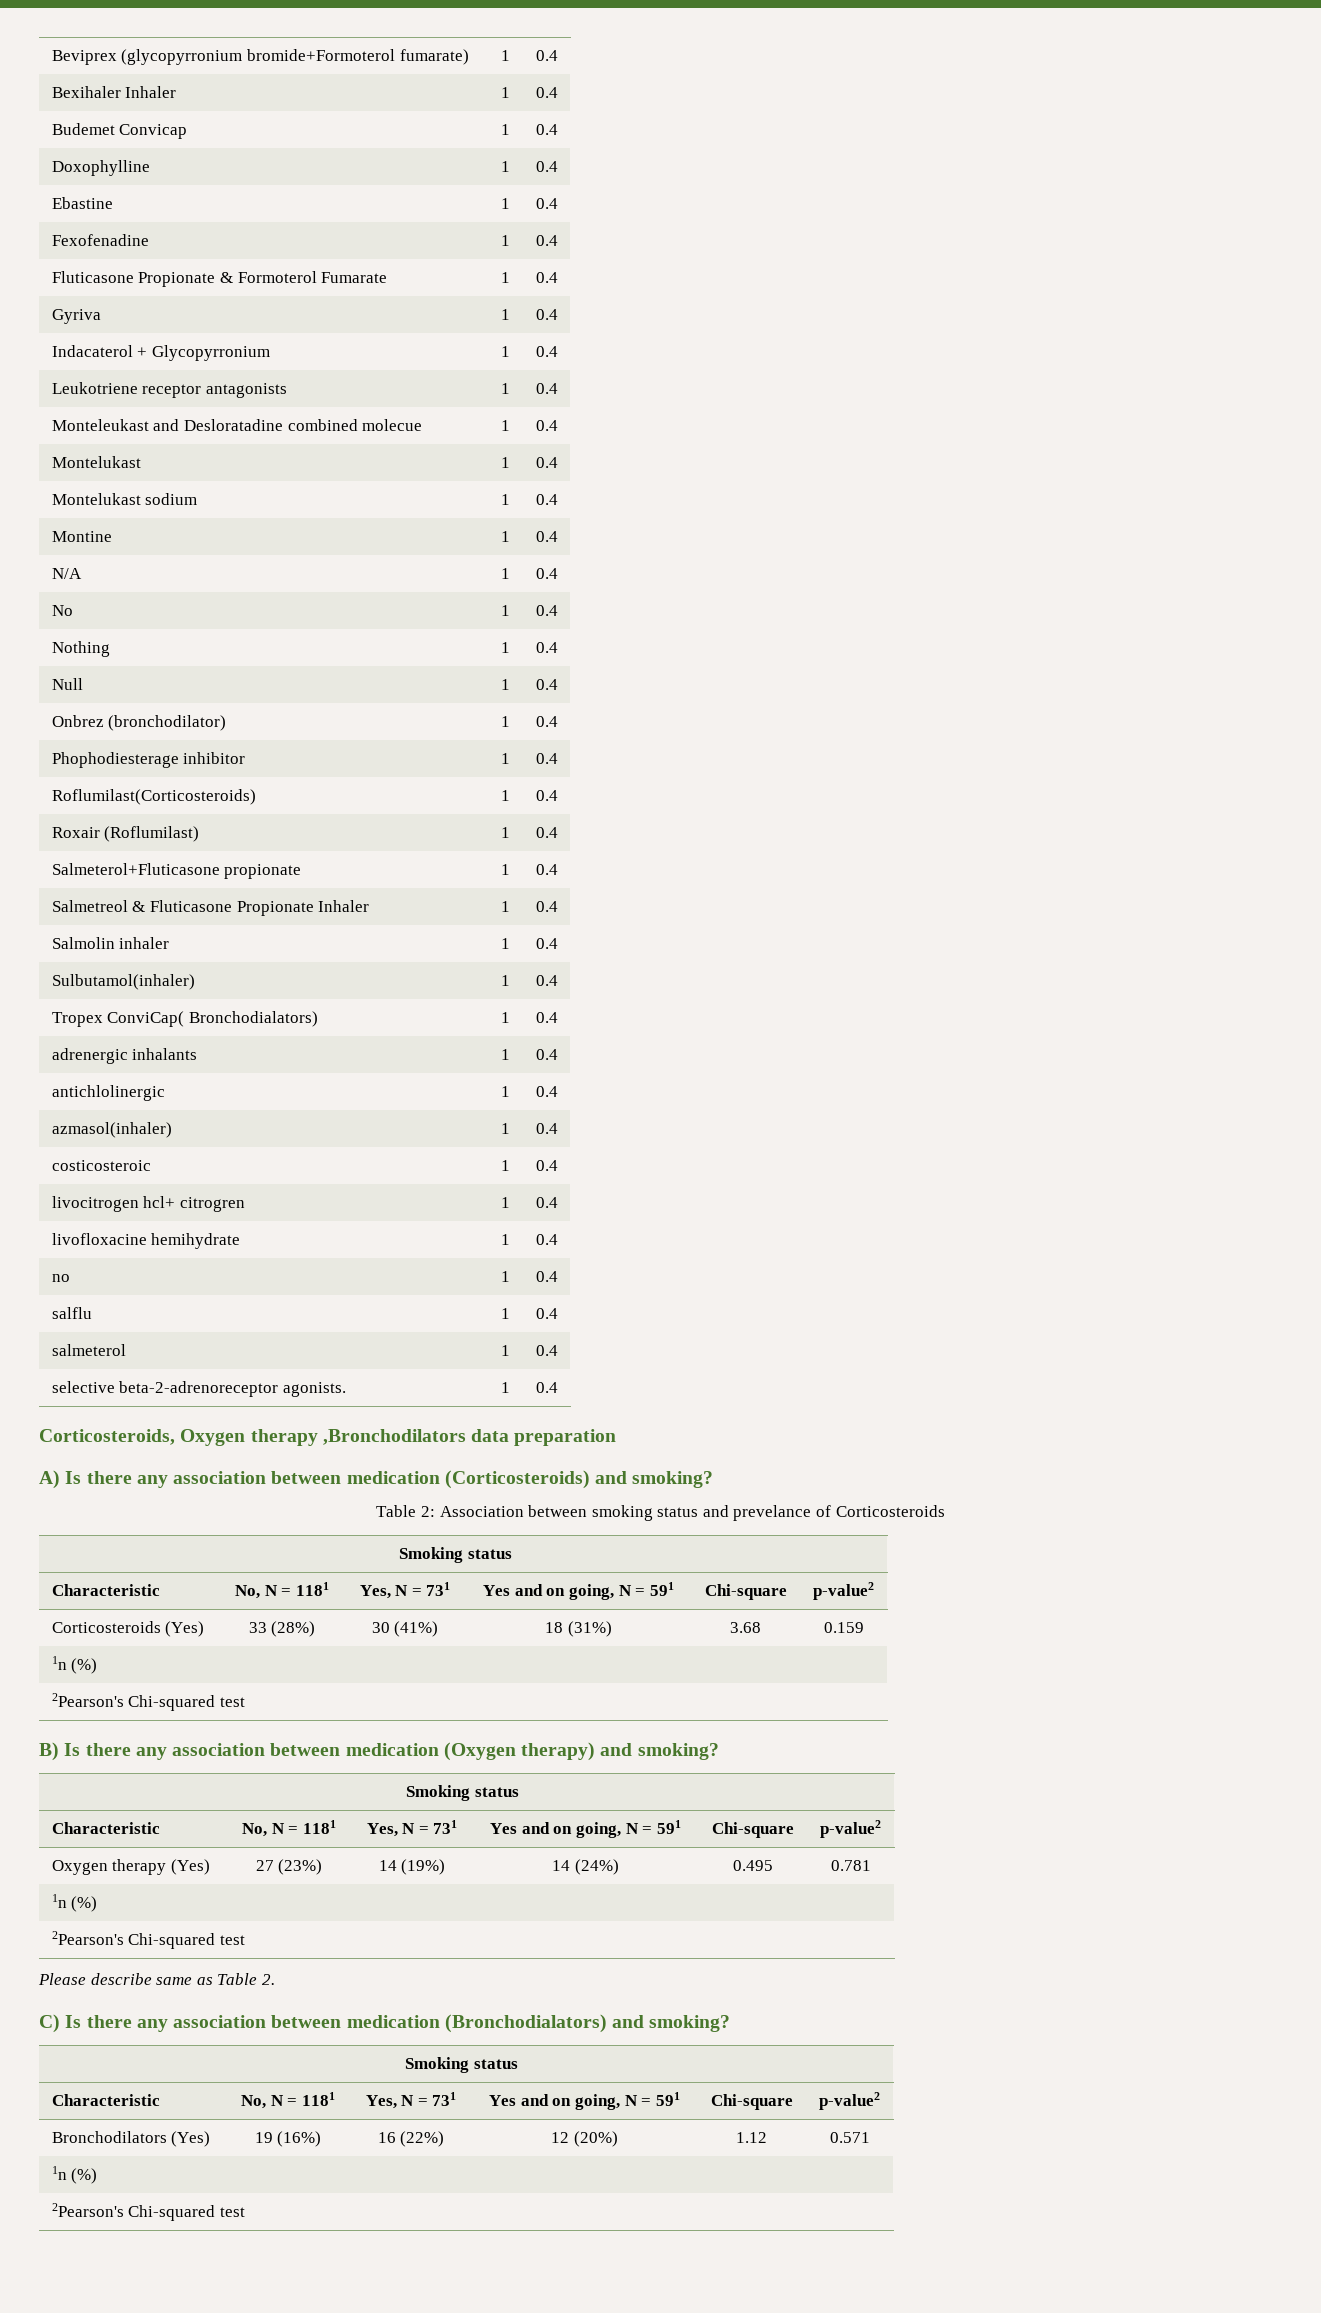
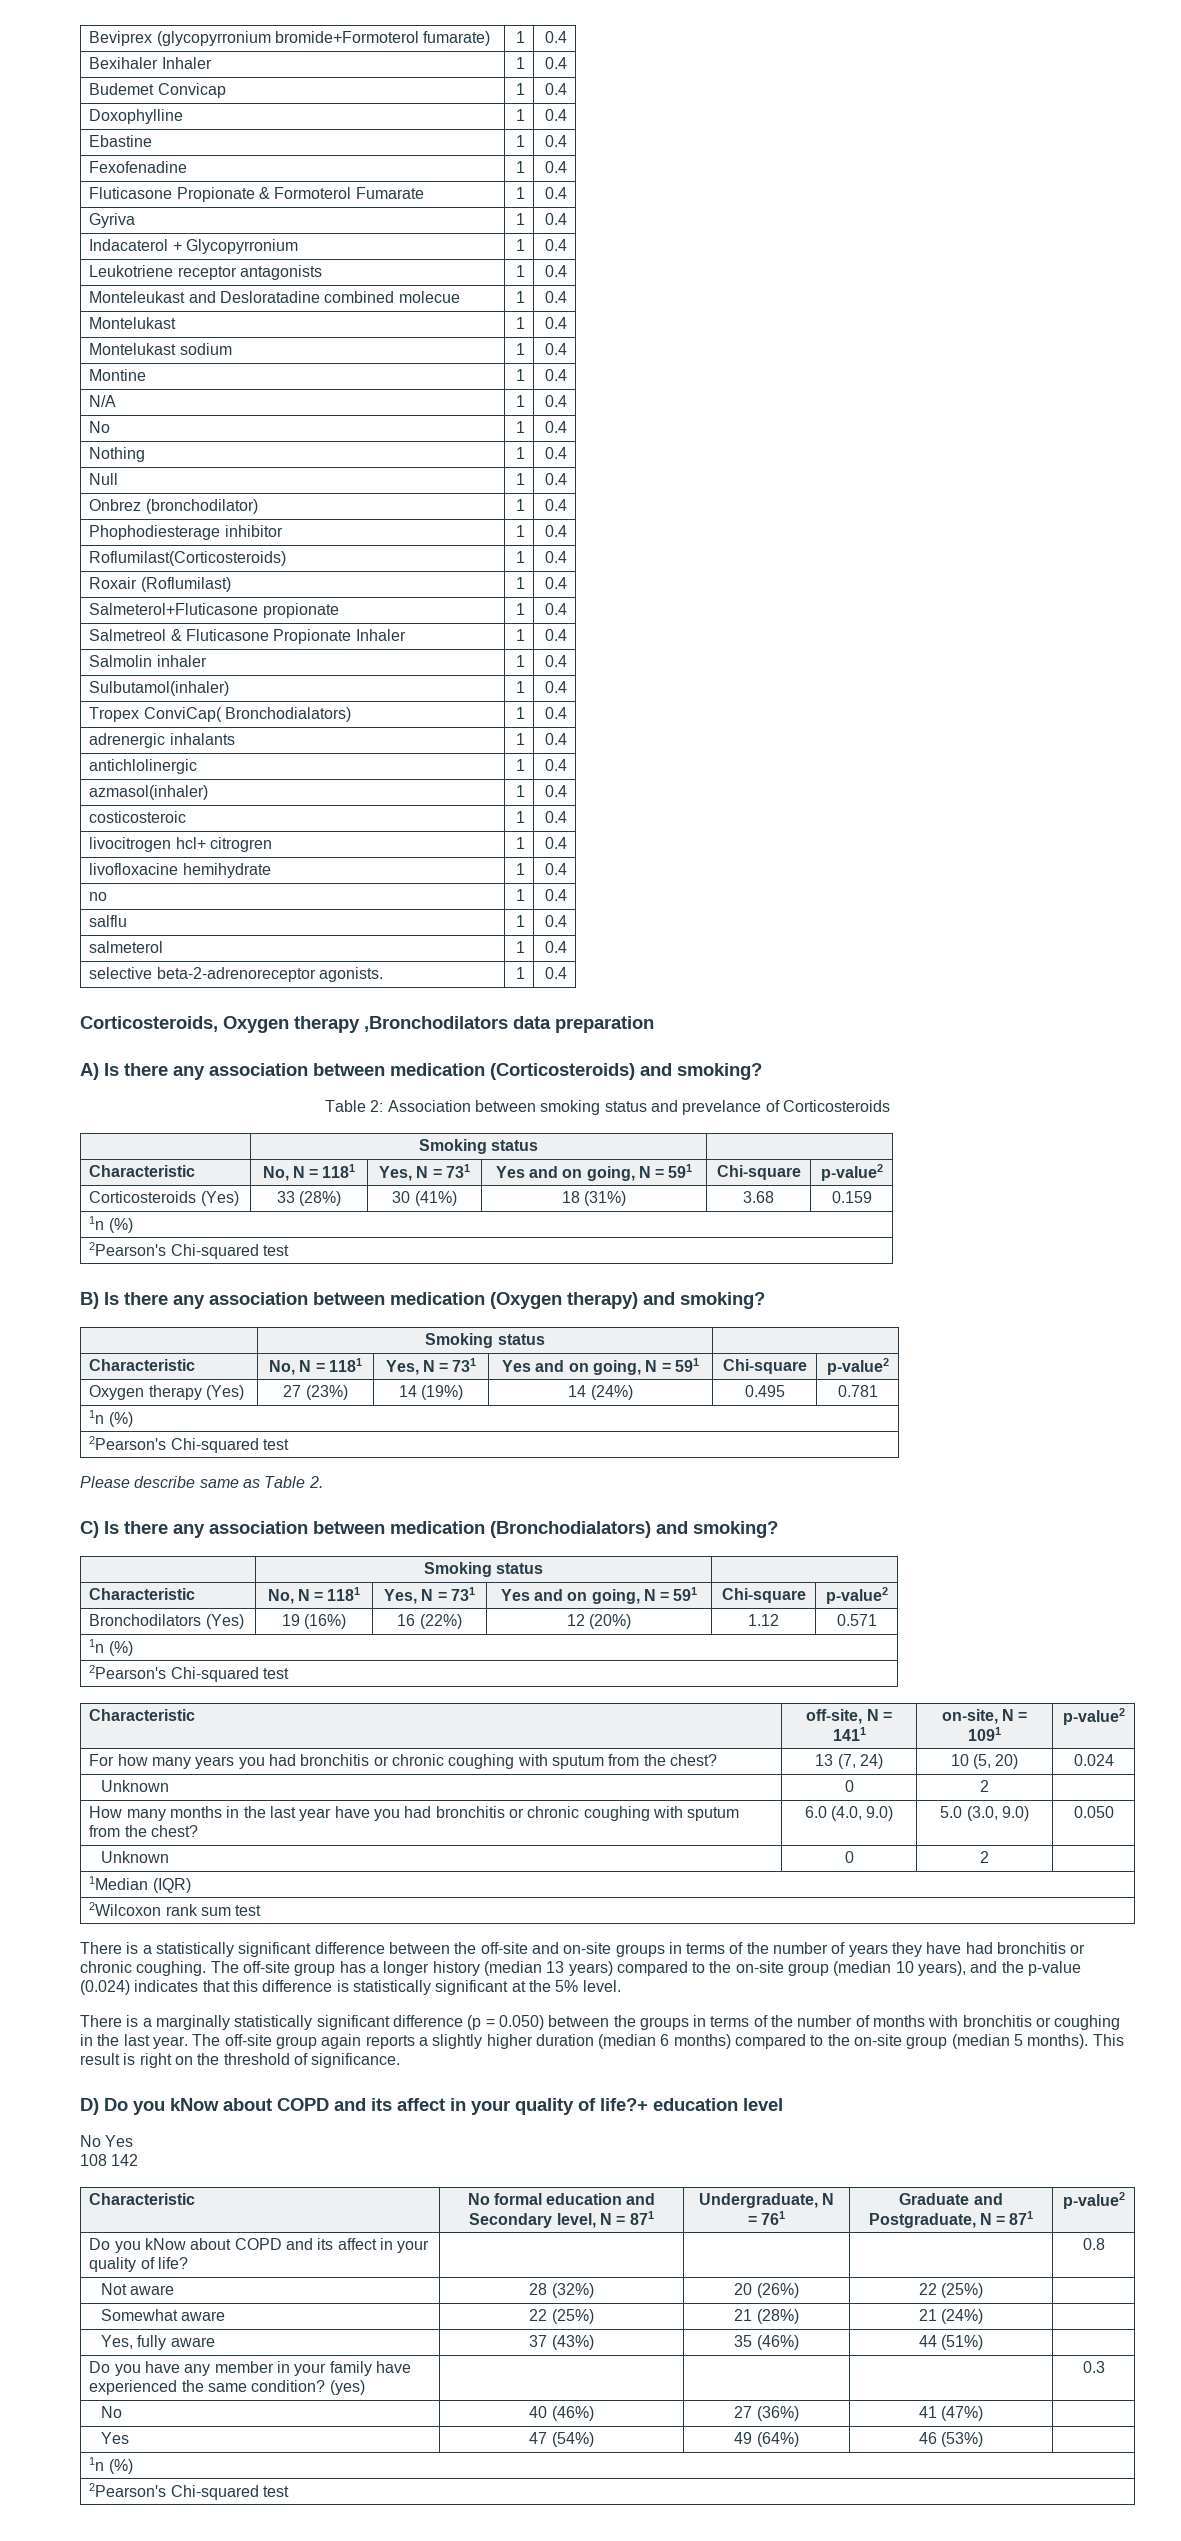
+ Characteristic | off-site, N = 1411 | on-site, N = 1091 | p-value2
+ For how many years you had bronchitis or chronic coughing with sputum from the chest? | 13 (7, 24) | 10 (5, 20) | 0.024
+ Unknown | 0 | 2 |
+ How many months in the last year have you had bronchitis or chronic coughing with sputum from the chest? | 6.0 (4.0, 9.0) | 5.0 (3.0, 9.0) | 0.050
+ Unknown | 0 | 2 |
+ 1Median (IQR)
+ 2Wilcoxon rank sum test
+ There is a statistically significant difference between the off-site and on-site groups in terms of the number of years they have had bronchitis or chronic coughing. The off-site group has a longer history (median 13 years) compared to the on-site group (median 10 years), and the p-value (0.024) indicates that this difference is statistically significant at the 5% level.
+ There is a marginally statistically significant difference (p = 0.050) between the groups in terms of the number of months with bronchitis or coughing in the last year. The off-site group again reports a slightly higher duration (median 6 months) compared to the on-site group (median 5 months). This result is right on the threshold of significance.
+ D) Do you kNow about COPD and its affect in your quality of life?+ education level
+ No Yes
+ 108 142
+ Characteristic | No formal education and Secondary level, N = 871 | Undergraduate, N = 761 | Graduate and Postgraduate, N = 871 | p-value2
+ Do you kNow about COPD and its affect in your quality of life? | | | | 0.8
+ Not aware | 28 (32%) | 20 (26%) | 22 (25%) |
+ Somewhat aware | 22 (25%) | 21 (28%) | 21 (24%) |
+ Yes, fully aware | 37 (43%) | 35 (46%) | 44 (51%) |
+ Do you have any member in your family have experienced the same condition? (yes) | | | | 0.3
+ No | 40 (46%) | 27 (36%) | 41 (47%) |
+ Yes | 47 (54%) | 49 (64%) | 46 (53%) |
+ 1n (%)
+ 2Pearson's Chi-squared test

